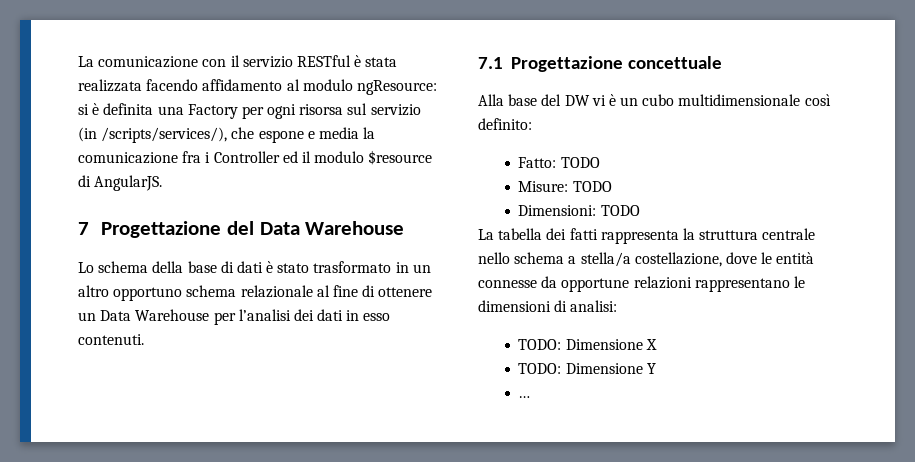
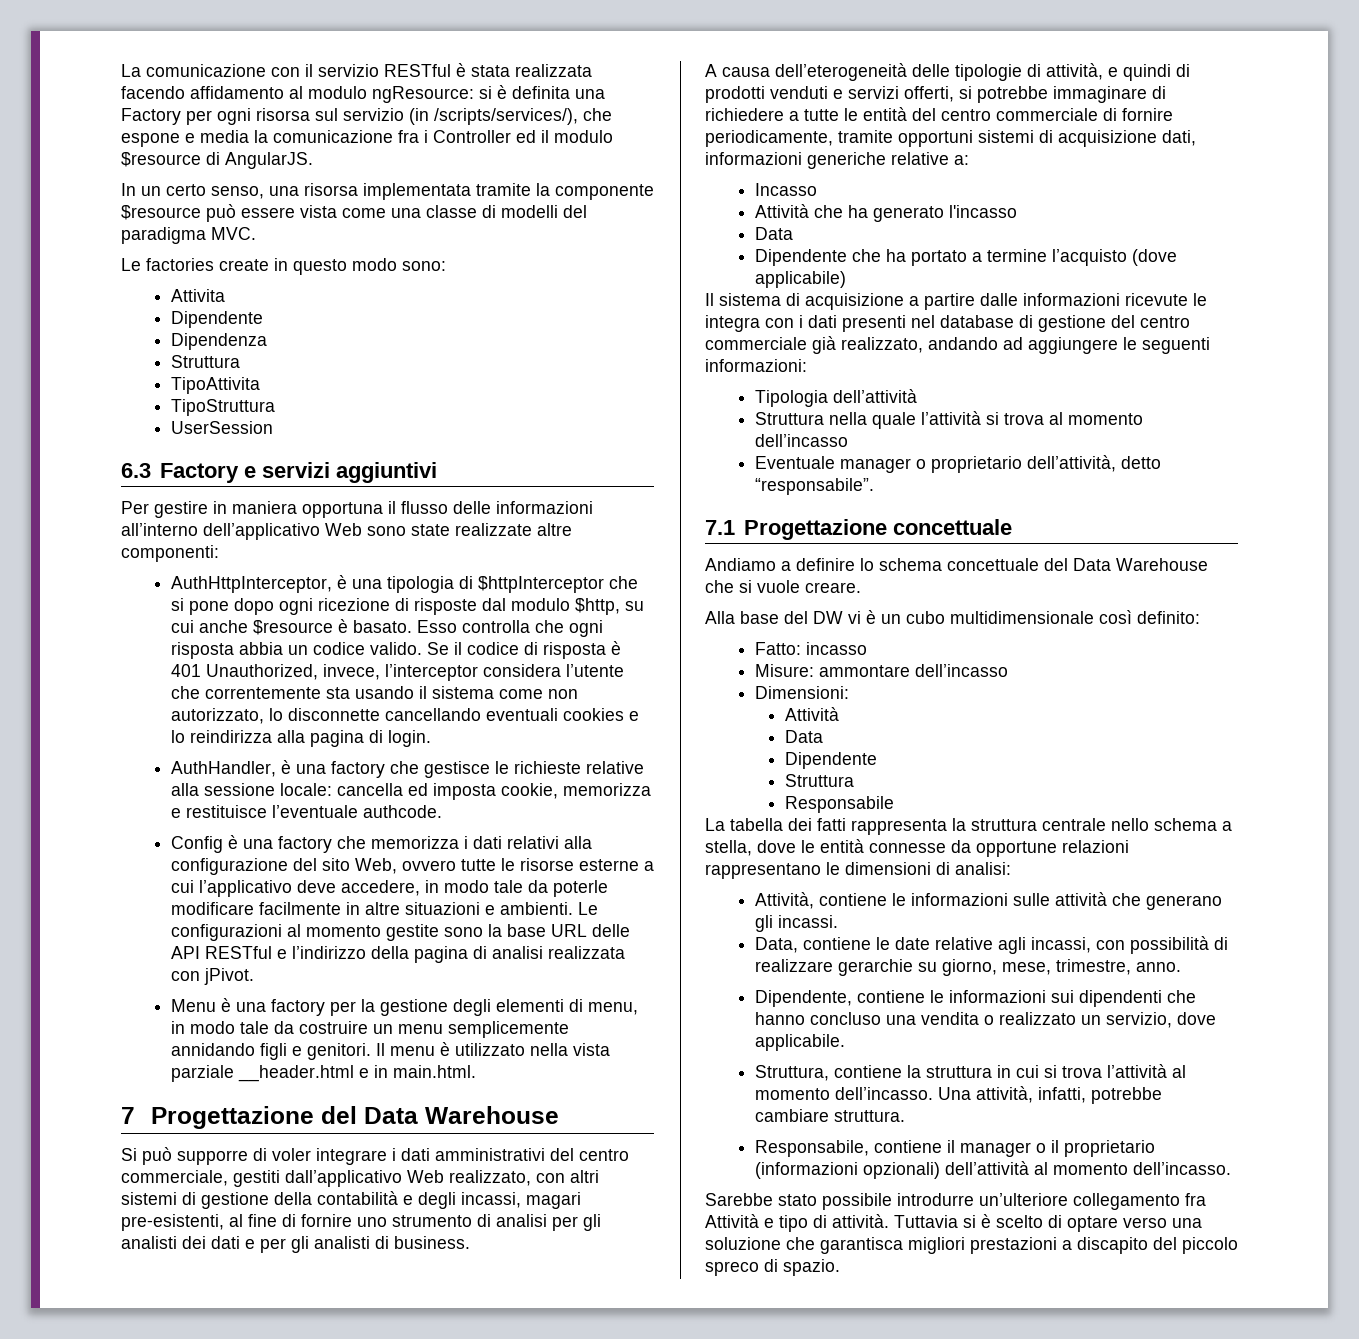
+ In un certo senso, una risorsa implementata tramite la componente $resource può essere vista come una classe di modelli del paradigma MVC.
+ Le factories create in questo modo sono:
+ Attivita
+ Dipendente
+ Dipendenza
+ Struttura
+ TipoAttivita
+ TipoStruttura
+ UserSession
+ 6.3 Factory e servizi aggiuntivi
+ Per gestire in maniera opportuna il flusso delle informazioni all’interno dell’applicativo Web sono state realizzate altre componenti:
+ AuthHttpInterceptor, è una tipologia di $httpInterceptor che si pone dopo ogni ricezione di risposte dal modulo $http, su cui anche $resource è basato. Esso controlla che ogni risposta abbia un codice valido. Se il codice di risposta è 401 Unauthorized, invece, l’interceptor considera l’utente che correntemente sta usando il sistema come non autorizzato, lo disconnette cancellando eventuali cookies e lo reindirizza alla pagina di login.
+ AuthHandler, è una factory che gestisce le richieste relative alla sessione locale: cancella ed imposta cookie, memorizza e restituisce l’eventuale authcode.
+ Config è una factory che memorizza i dati relativi alla configurazione del sito Web, ovvero tutte le risorse esterne a cui l’applicativo deve accedere, in modo tale da poterle modificare facilmente in altre situazioni e ambienti. Le configurazioni al momento gestite sono la base URL delle API RESTful e l’indirizzo della pagina di analisi realizzata con jPivot.
+ Menu è una factory per la gestione degli elementi di menu, in modo tale da costruire un menu semplicemente annidando figli e genitori. Il menu è utilizzato nella vista parziale __header.html e in main.html.
- Lo schema della base di dati è stato trasformato in un altro opportuno schema relazionale al fine di ottenere un Data Warehouse per l’analisi dei dati in esso contenuti.
+ Si può supporre di voler integrare i dati amministrativi del centro commerciale, gestiti dall’applicativo Web realizzato, con altri sistemi di gestione della contabilità e degli incassi, magari pre-esistenti, al fine di fornire uno strumento di analisi per gli analisti dei dati e per gli analisti di business.
+ A causa dell’eterogeneità delle tipologie di attività, e quindi di prodotti venduti e servizi offerti, si potrebbe immaginare di richiedere a tutte le entità del centro commerciale di fornire periodicamente, tramite opportuni sistemi di acquisizione dati, informazioni generiche relative a:
+ Incasso
+ Attività che ha generato l'incasso
+ Data
+ Dipendente che ha portato a termine l’acquisto (dove applicabile)
+ Il sistema di acquisizione a partire dalle informazioni ricevute le integra con i dati presenti nel database di gestione del centro commerciale già realizzato, andando ad aggiungere le seguenti informazioni:
+ Tipologia dell’attività
+ Struttura nella quale l’attività si trova al momento dell’incasso
+ Eventuale manager o proprietario dell’attività, detto “responsabile”.
  7.1 Progettazione concettuale
+ Andiamo a definire lo schema concettuale del Data Warehouse che si vuole creare.
- Fatto: TODO
+ Fatto: incasso
- Misure: TODO
+ Misure: ammontare dell’incasso
- Dimensioni: TODO
+ Dimensioni:
+ Attività
+ Data
+ Dipendente
+ Struttura
+ Responsabile
- La tabella dei fatti rappresenta la struttura centrale nello schema a stella/a costellazione, dove le entità connesse da opportune relazioni rappresentano le dimensioni di analisi:
+ La tabella dei fatti rappresenta la struttura centrale nello schema a stella, dove le entità connesse da opportune relazioni rappresentano le dimensioni di analisi:
- TODO: Dimensione X
- TODO: Dimensione Y
- …
+ Attività, contiene le informazioni sulle attività che generano gli incassi.
+ Data, contiene le date relative agli incassi, con possibilità di realizzare gerarchie su giorno, mese, trimestre, anno.
+ Dipendente, contiene le informazioni sui dipendenti che hanno concluso una vendita o realizzato un servizio, dove applicabile.
+ Struttura, contiene la struttura in cui si trova l’attività al momento dell’incasso. Una attività, infatti, potrebbe cambiare struttura.
+ Responsabile, contiene il manager o il proprietario (informazioni opzionali) dell’attività al momento dell’incasso.
+ Sarebbe stato possibile introdurre un’ulteriore collegamento fra Attività e tipo di attività. Tuttavia si è scelto di optare verso una soluzione che garantisca migliori prestazioni a discapito del piccolo spreco di spazio.

